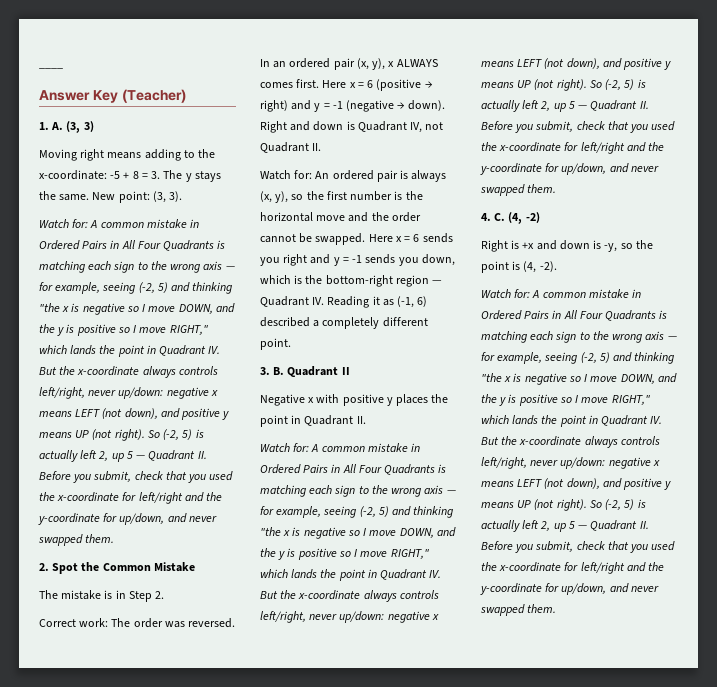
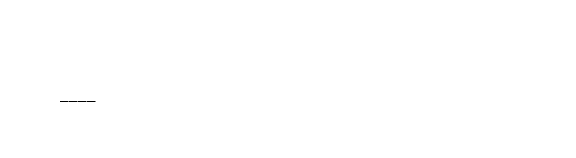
- Answer Key (Teacher)
- 1. A. (3, 3)
- Moving right means adding to the x-coordinate: -5 + 8 = 3. The y stays the same. New point: (3, 3).
- Watch for: A common mistake in Ordered Pairs in All Four Quadrants is matching each sign to the wrong axis — for example, seeing (-2, 5) and thinking "the x is negative so I move DOWN, and the y is positive so I move RIGHT," which lands the point in Quadrant IV. But the x-coordinate always controls left/right, never up/down: negative x means LEFT (not down), and positive y means UP (not right). So (-2, 5) is actually left 2, up 5 — Quadrant II. Before you submit, check that you used the x-coordinate for left/right and the y-coordinate for up/down, and never swapped them.
- 2. Spot the Common Mistake
- The mistake is in Step 2.
- Correct work: The order was reversed. In an ordered pair (x, y), x ALWAYS comes first. Here x = 6 (positive → right) and y = -1 (negative → down). Right and down is Quadrant IV, not Quadrant II.
- Watch for: An ordered pair is always (x, y), so the first number is the horizontal move and the order cannot be swapped. Here x = 6 sends you right and y = -1 sends you down, which is the bottom-right region — Quadrant IV. Reading it as (-1, 6) described a completely different point.
- 3. B. Quadrant II
- Negative x with positive y places the point in Quadrant II.
- Watch for: A common mistake in Ordered Pairs in All Four Quadrants is matching each sign to the wrong axis — for example, seeing (-2, 5) and thinking "the x is negative so I move DOWN, and the y is positive so I move RIGHT," which lands the point in Quadrant IV. But the x-coordinate always controls left/right, never up/down: negative x means LEFT (not down), and positive y means UP (not right). So (-2, 5) is actually left 2, up 5 — Quadrant II. Before you submit, check that you used the x-coordinate for left/right and the y-coordinate for up/down, and never swapped them.
- 4. C. (4, -2)
- Right is +x and down is -y, so the point is (4, -2).
- Watch for: A common mistake in Ordered Pairs in All Four Quadrants is matching each sign to the wrong axis — for example, seeing (-2, 5) and thinking "the x is negative so I move DOWN, and the y is positive so I move RIGHT," which lands the point in Quadrant IV. But the x-coordinate always controls left/right, never up/down: negative x means LEFT (not down), and positive y means UP (not right). So (-2, 5) is actually left 2, up 5 — Quadrant II. Before you submit, check that you used the x-coordinate for left/right and the y-coordinate for up/down, and never swapped them.

